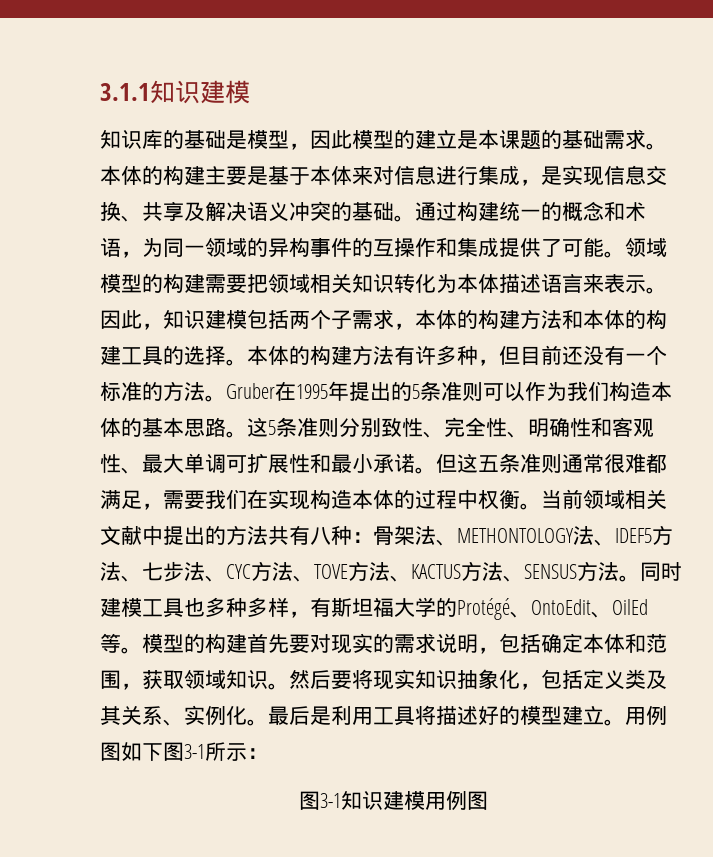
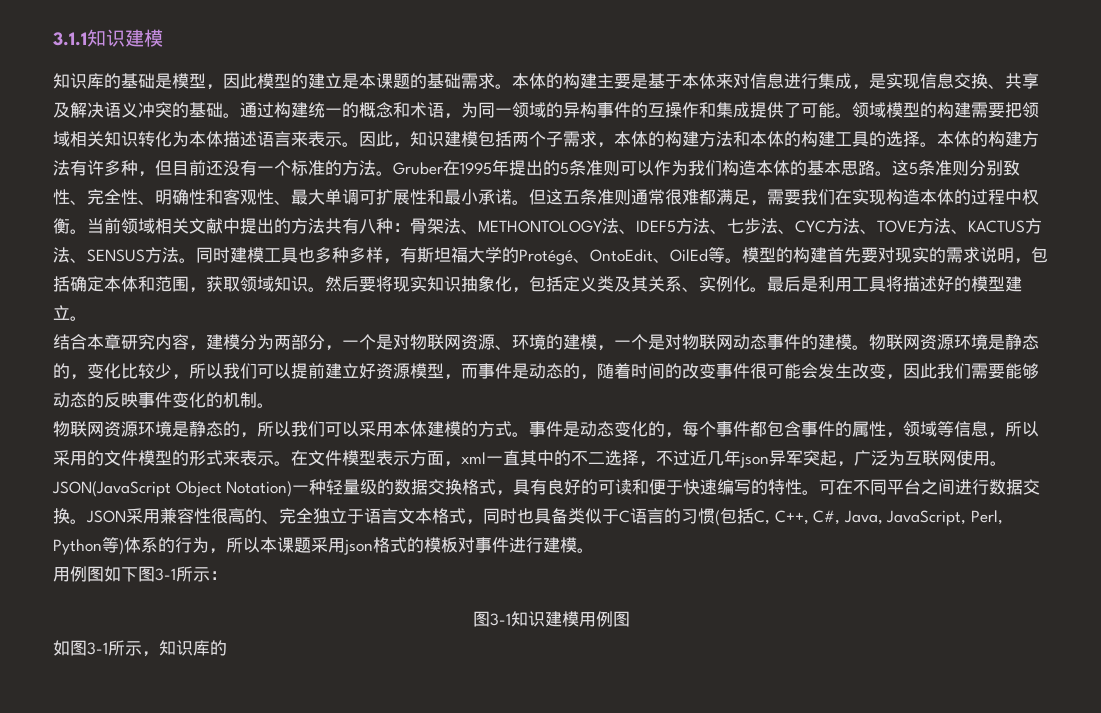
- 最后是利用工具将描述好的模型建立。用例图如下图3-1所示：
+ 最后是利用工具将描述好的模型建立。
+ 结合本章研究内容，建模分为两部分，一个是对物联网资源、环境的建模，一个是对物联网动态事件的建模。物联网资源环境是静态的，变化比较少，所以我们可以提前建立好资源模型，而事件是动态的，随着时间的改变事件很可能会发生改变，因此我们需要能够动态的反映事件变化的机制。
+ 物联网资源环境是静态的，所以我们可以采用本体建模的方式。事件是动态变化的，每个事件都包含事件的属性，领域等信息，所以采用的文件模型的形式来表示。在文件模型表示方面，xml一直其中的不二选择，不过近几年json异军突起，广泛为互联网使用。JSON(JavaScript Object Notation)一种轻量级的数据交换格式，具有良好的可读和便于快速编写的特性。可在不同平台之间进行数据交换。JSON采用兼容性很高的、完全独立于语言文本格式，同时也具备类似于C语言的习惯(包括C, C++, C#, Java, JavaScript, Perl, Python等)体系的行为，所以本课题采用json格式的模板对事件进行建模。
+ 用例图如下图3-1所示：
+ 如图3-1所示，知识库的

